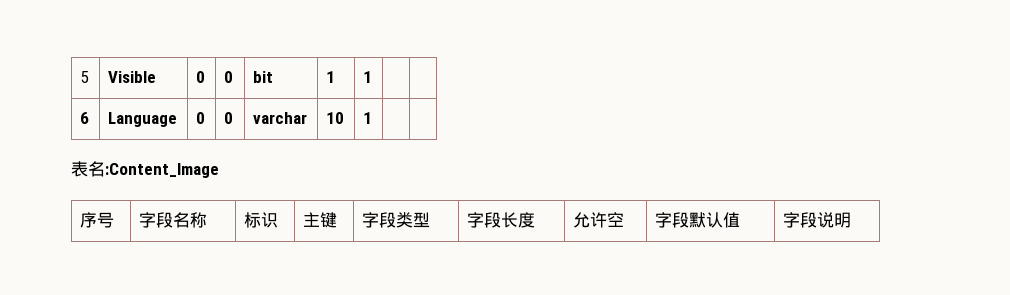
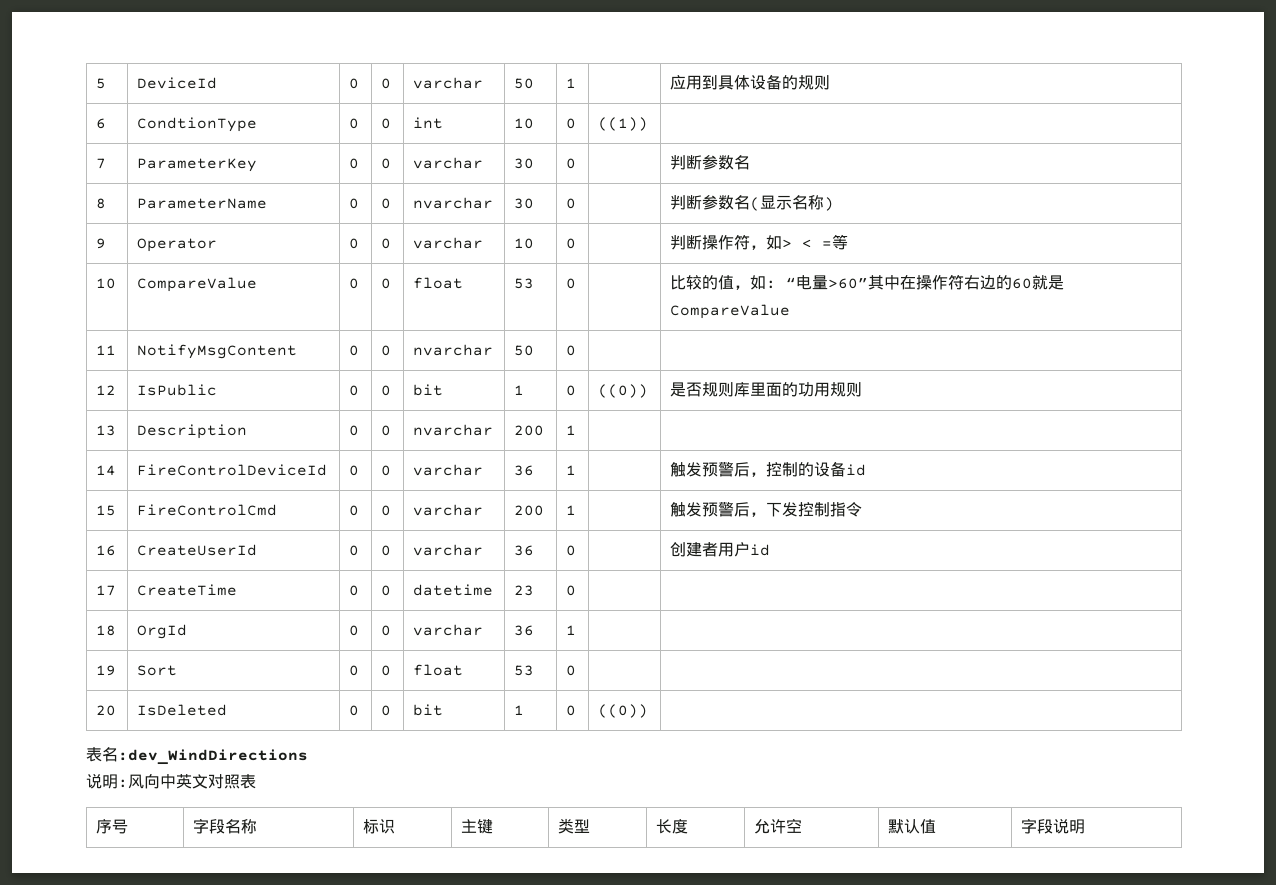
- 5 | Visible | 0 | 0 | bit | 1 | 1 | |
- 6 | Language | 0 | 0 | varchar | 10 | 1 | |
- 表名:Content_Image
+ 5 | DeviceId | 0 | 0 | varchar | 50 | 1 | | 应用到具体设备的规则
+ 6 | CondtionType | 0 | 0 | int | 10 | 0 | ((1)) |
+ 7 | ParameterKey | 0 | 0 | varchar | 30 | 0 | | 判断参数名
+ 8 | ParameterName | 0 | 0 | nvarchar | 30 | 0 | | 判断参数名(显示名称)
+ 9 | Operator | 0 | 0 | varchar | 10 | 0 | | 判断操作符，如> < =等
+ 10 | CompareValue | 0 | 0 | float | 53 | 0 | | 比较的值，如: “电量>60”其中在操作符右边的60就是CompareValue
+ 11 | NotifyMsgContent | 0 | 0 | nvarchar | 50 | 0 | |
+ 12 | IsPublic | 0 | 0 | bit | 1 | 0 | ((0)) | 是否规则库里面的功用规则
+ 13 | Description | 0 | 0 | nvarchar | 200 | 1 | |
+ 14 | FireControlDeviceId | 0 | 0 | varchar | 36 | 1 | | 触发预警后，控制的设备id
+ 15 | FireControlCmd | 0 | 0 | varchar | 200 | 1 | | 触发预警后，下发控制指令
+ 16 | CreateUserId | 0 | 0 | varchar | 36 | 0 | | 创建者用户id
+ 17 | CreateTime | 0 | 0 | datetime | 23 | 0 | |
+ 18 | OrgId | 0 | 0 | varchar | 36 | 1 | |
+ 19 | Sort | 0 | 0 | float | 53 | 0 | |
+ 20 | IsDeleted | 0 | 0 | bit | 1 | 0 | ((0)) |
+ 表名:dev_WindDirections
+ 说明:风向中英文对照表
- 序号 | 字段名称 | 标识 | 主键 | 字段类型 | 字段长度 | 允许空 | 字段默认值 | 字段说明
+ 序号 | 字段名称 | 标识 | 主键 | 类型 | 长度 | 允许空 | 默认值 | 字段说明

